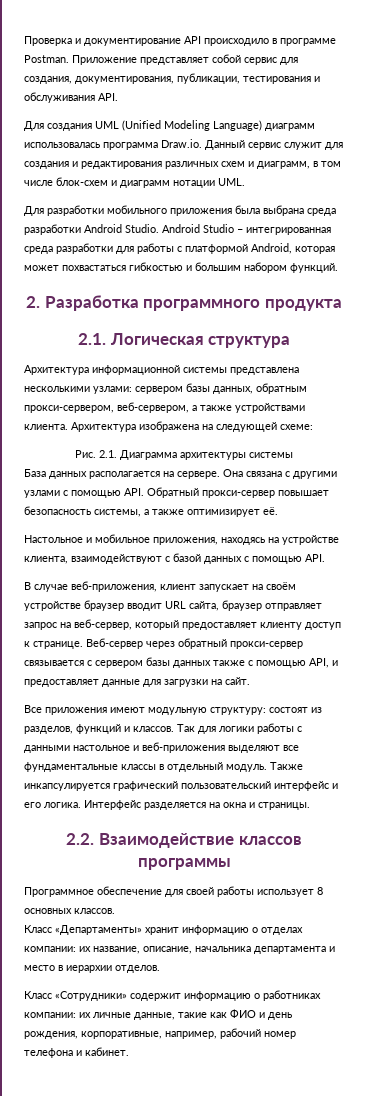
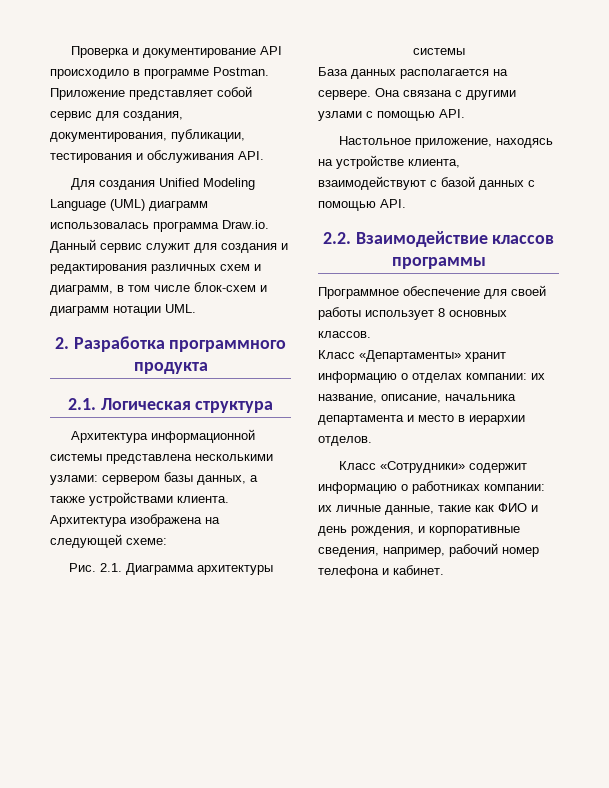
- Для создания UML (Unified Modeling Language) диаграмм использовалась программа Draw.io. Данный сервис служит для создания и редактирования различных схем и диаграмм, в том числе блок-схем и диаграмм нотации UML.
+ Для создания Unified Modeling Language (UML) диаграмм использовалась программа Draw.io. Данный сервис служит для создания и редактирования различных схем и диаграмм, в том числе блок-схем и диаграмм нотации UML.
- Для разработки мобильного приложения была выбрана среда разработки Android Studio. Android Studio – интегрированная среда разработки для работы с платформой Android, которая может похвастаться гибкостью и большим набором функций.
- Архитектура информационной системы представлена несколькими узлами: сервером базы данных, обратным прокси-сервером, веб-сервером, а также устройствами клиента.
+ Архитектура информационной системы представлена несколькими узлами: сервером базы данных, а также устройствами клиента.
- Она связана с другими узлами с помощью API. Обратный прокси-сервер повышает безопасность системы, а также оптимизирует её.
- Настольное и мобильное приложения, находясь на устройстве клиента, взаимодействуют с базой данных с помощью API.
+ Она связана с другими узлами с помощью API.
+ Настольное приложение, находясь на устройстве клиента, взаимодействуют с базой данных с помощью API.
- В случае веб-приложения, клиент запускает на своём устройстве браузер вводит URL сайта, браузер отправляет запрос на веб-сервер, который предоставляет клиенту доступ к странице. Веб-сервер через обратный прокси-сервер связывается с сервером базы данных также с помощью API, и предоставляет данные для загрузки на сайт.
- Все приложения имеют модульную структуру: состоят из разделов, функций и классов. Так для логики работы с данными настольное и веб-приложения выделяют все фундаментальные классы в отдельный модуль. Также инкапсулируется графический пользовательский интерфейс и его логика. Интерфейс разделяется на окна и страницы.
- Класс «Сотрудники» содержит информацию о работниках компании: их личные данные, такие как ФИО и день рождения, корпоративные, например, рабочий номер телефона и кабинет.
+ Класс «Сотрудники» содержит информацию о работниках компании: их личные данные, такие как ФИО и день рождения, и корпоративные сведения, например, рабочий номер телефона и кабинет.

